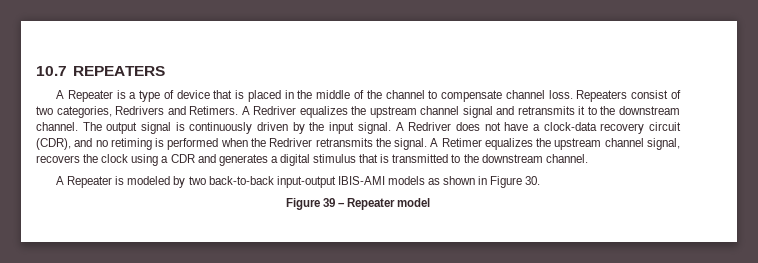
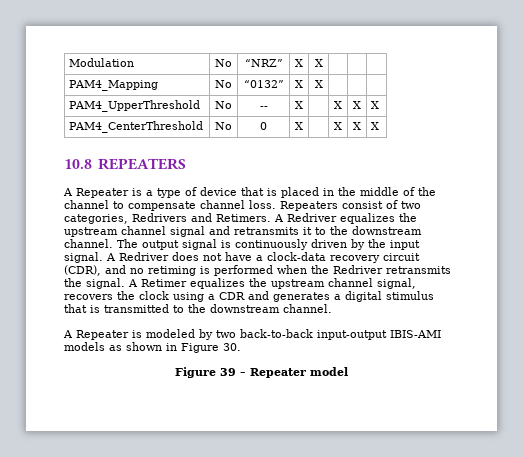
- 10.7 REPEATERS
+ Modulation | No | “NRZ” | X | X | | |
+ PAM4_Mapping | No | “0132” | X | X | | |
+ PAM4_UpperThreshold | No | -- | X | | X | X | X
+ PAM4_CenterThreshold | No | 0 | X | | X | X | X
+ 10.8 REPEATERS

